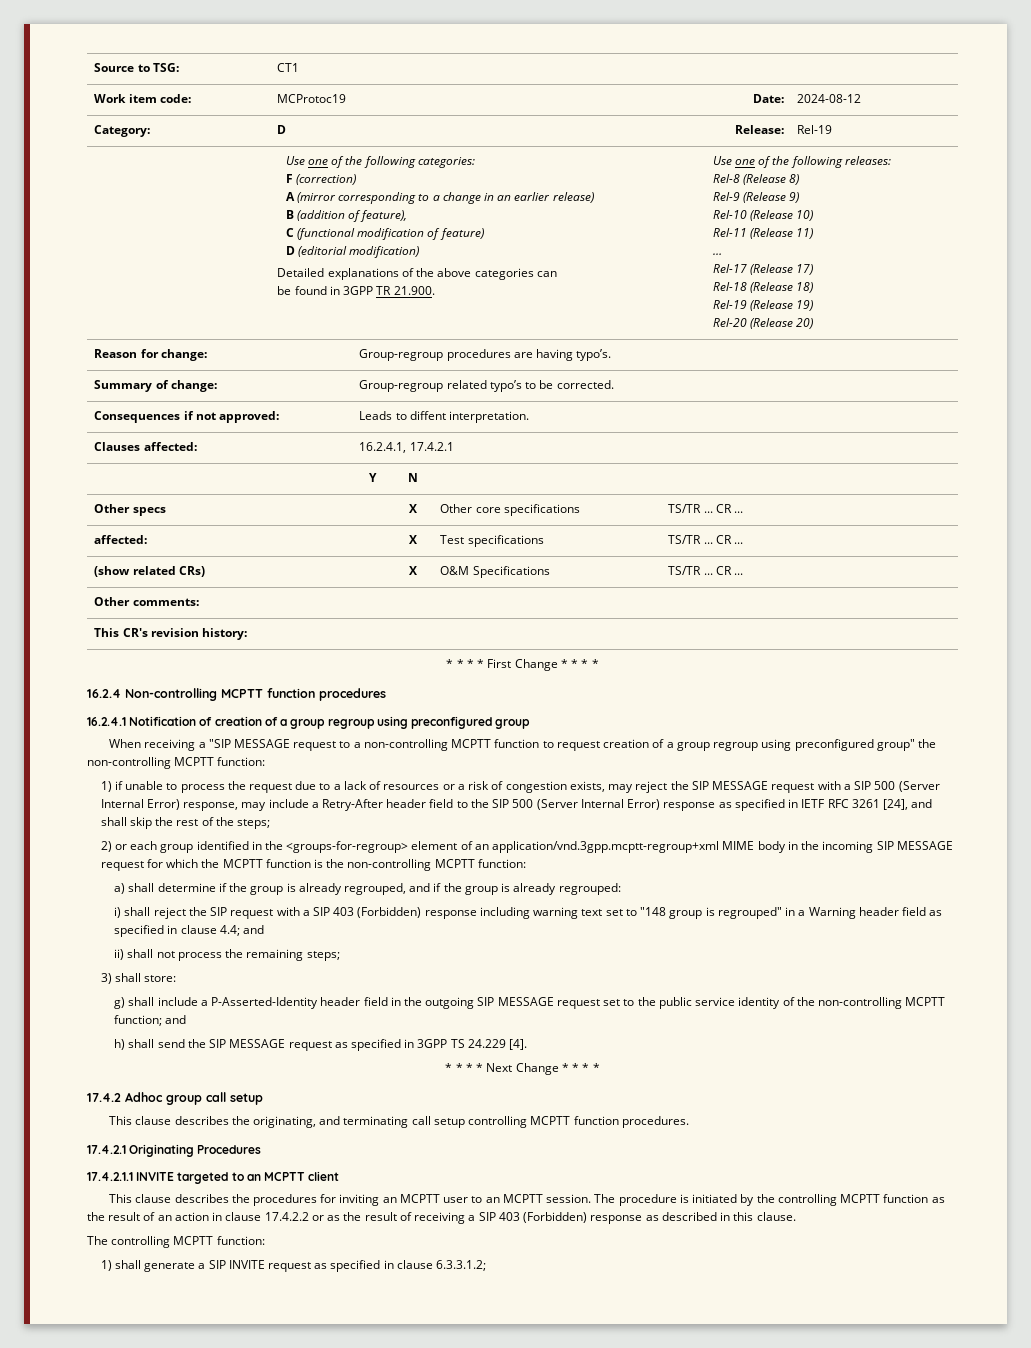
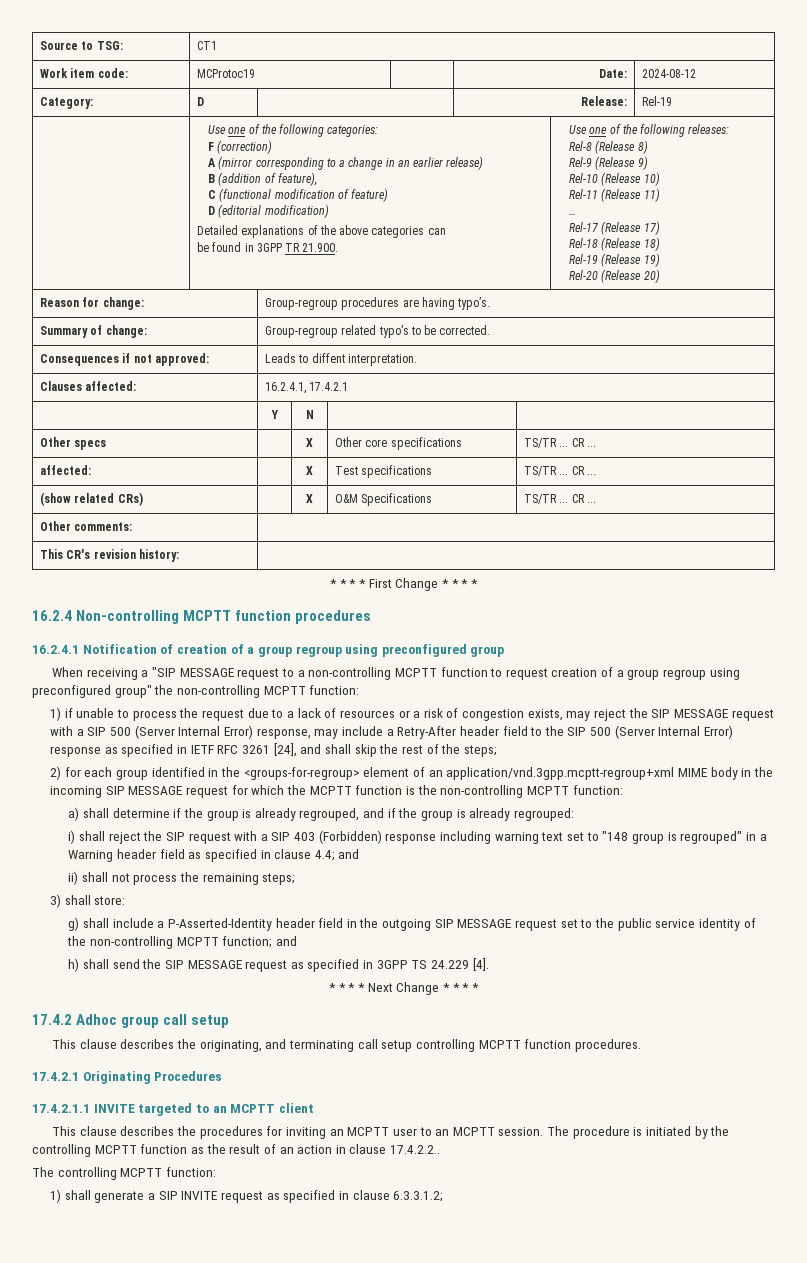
- 2) or each group identified in the <groups-for-regroup> element of an application/vnd.3gpp.mcptt-regroup+xml MIME body in the incoming SIP MESSAGE request for which the MCPTT function is the non-controlling MCPTT function:
+ 2) for each group identified in the <groups-for-regroup> element of an application/vnd.3gpp.mcptt-regroup+xml MIME body in the incoming SIP MESSAGE request for which the MCPTT function is the non-controlling MCPTT function:
- The procedure is initiated by the controlling MCPTT function as the result of an action in clause 17.4.2.2 or as the result of receiving a SIP 403 (Forbidden) response as described in this clause.
+ The procedure is initiated by the controlling MCPTT function as the result of an action in clause 17.4.2.2..

